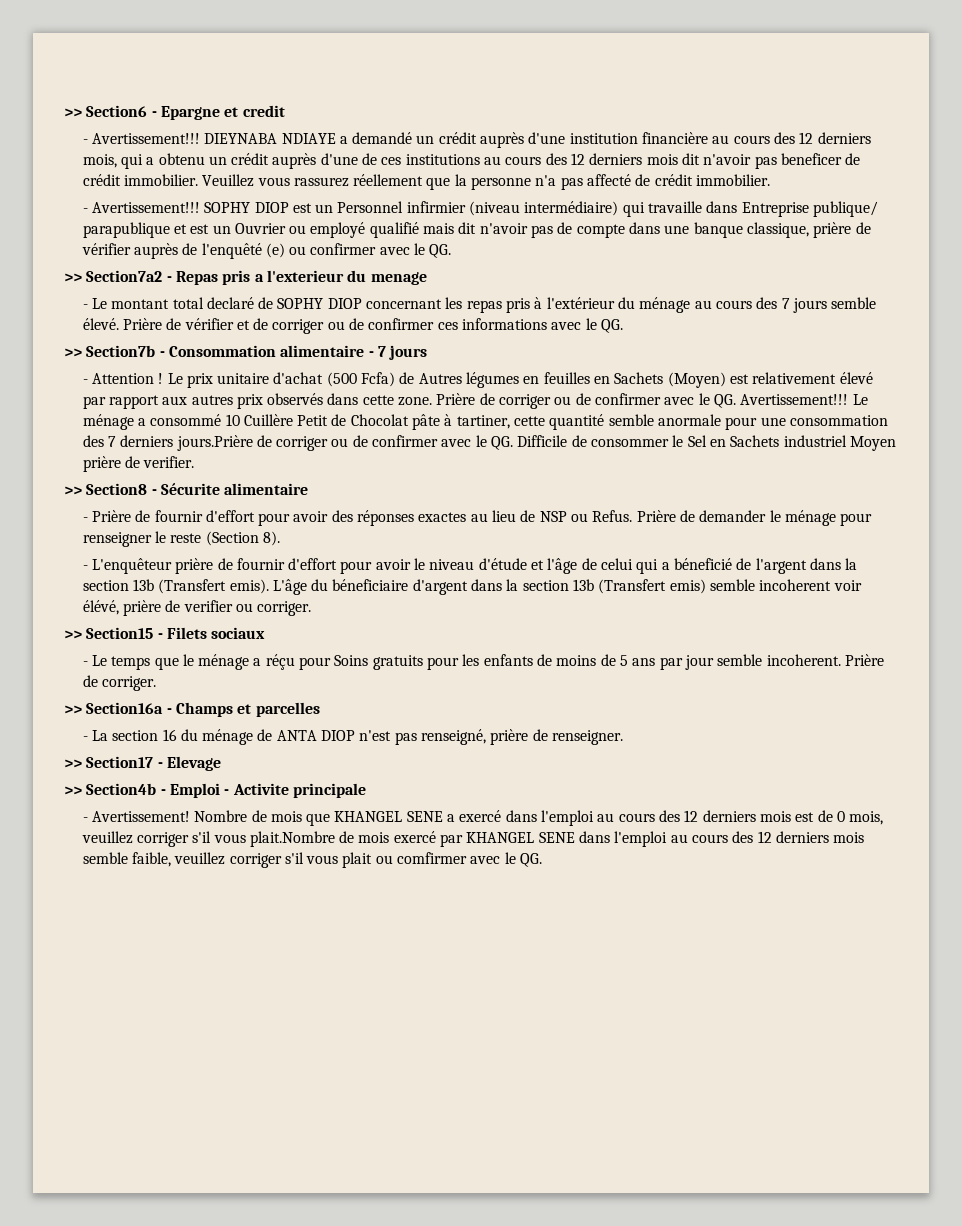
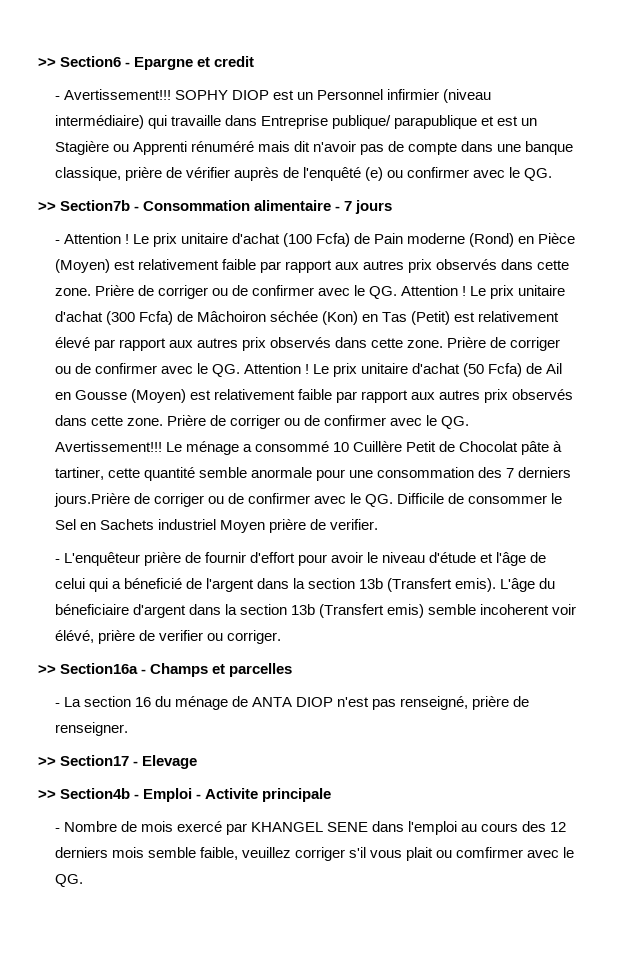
- - Avertissement!!! DIEYNABA NDIAYE a demandé un crédit auprès d'une institution financière au cours des 12 derniers mois, qui a obtenu un crédit auprès d'une de ces institutions au cours des 12 derniers mois dit n'avoir pas beneficer de crédit immobilier. Veuillez vous rassurez réellement que la personne n'a pas affecté de crédit immobilier.
- SOPHY DIOP est un Personnel infirmier (niveau intermédiaire) qui travaille dans Entreprise publique/ parapublique et est un Ouvrier ou employé qualifié mais dit n'avoir pas de compte dans une banque classique, prière de vérifier auprès de l'enquêté (e) ou confirmer avec le QG.
+ SOPHY DIOP est un Personnel infirmier (niveau intermédiaire) qui travaille dans Entreprise publique/ parapublique et est un Stagière ou Apprenti rénuméré mais dit n'avoir pas de compte dans une banque classique, prière de vérifier auprès de l'enquêté (e) ou confirmer avec le QG.
- >> Section7a2 - Repas pris a l'exterieur du menage
- - Le montant total declaré de SOPHY DIOP concernant les repas pris à l'extérieur du ménage au cours des 7 jours semble élevé. Prière de vérifier et de corriger ou de confirmer ces informations avec le QG.
- Le prix unitaire d'achat (500 Fcfa) de Autres légumes en feuilles en Sachets (Moyen) est relativement élevé par rapport aux autres prix observés dans cette zone.
+ Le prix unitaire d'achat (100 Fcfa) de Pain moderne (Rond) en Pièce (Moyen) est relativement faible par rapport aux autres prix observés dans cette zone. Prière de corriger ou de confirmer avec le QG. Attention ! Le prix unitaire d'achat (300 Fcfa) de Mâchoiron séchée (Kon) en Tas (Petit) est relativement élevé par rapport aux autres prix observés dans cette zone.
- Prière de corriger ou de confirmer avec le QG. Avertissement!!!
+ Prière de corriger ou de confirmer avec le QG. Attention ! Le prix unitaire d'achat (50 Fcfa) de Ail en Gousse (Moyen) est relativement faible par rapport aux autres prix observés dans cette zone. Prière de corriger ou de confirmer avec le QG. Avertissement!!!
- >> Section8 - Sécurite alimentaire
- - Prière de fournir d'effort pour avoir des réponses exactes au lieu de NSP ou Refus. Prière de demander le ménage pour renseigner le reste (Section 8).
- >> Section15 - Filets sociaux
- - Le temps que le ménage a réçu pour Soins gratuits pour les enfants de moins de 5 ans par jour semble incoherent. Prière de corriger.
- - Avertissement! Nombre de mois que KHANGEL SENE a exercé dans l'emploi au cours des 12 derniers mois est de 0 mois, veuillez corriger s'il vous plait.Nombre de mois exercé par KHANGEL SENE dans l'emploi au cours des 12 derniers mois semble faible, veuillez corriger s'il vous plait ou comfirmer avec le QG.
+ - Nombre de mois exercé par KHANGEL SENE dans l'emploi au cours des 12 derniers mois semble faible, veuillez corriger s'il vous plait ou comfirmer avec le QG.

